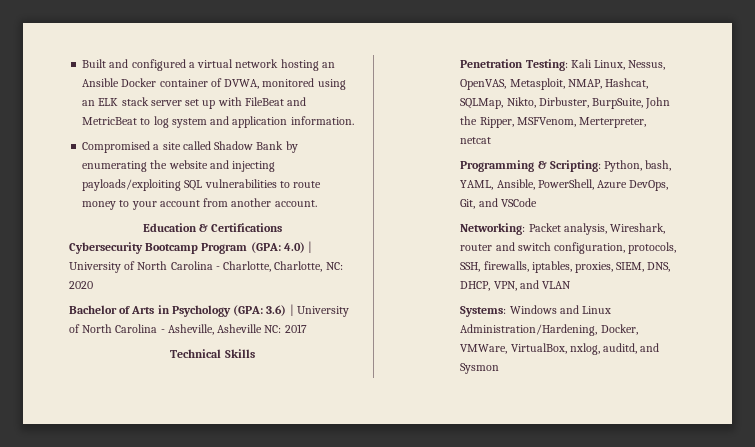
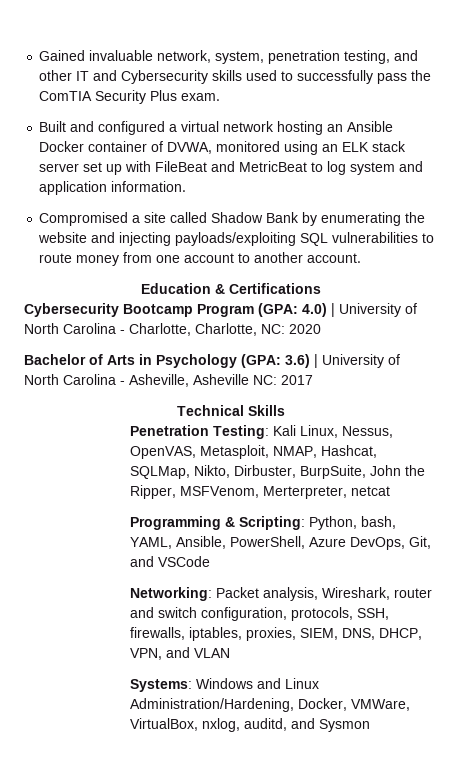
+ Gained invaluable network, system, penetration testing, and other IT and Cybersecurity skills used to successfully pass the ComTIA Security Plus exam.
- Compromised a site called Shadow Bank by enumerating the website and injecting payloads/exploiting SQL vulnerabilities to route money to your account from another account.
+ Compromised a site called Shadow Bank by enumerating the website and injecting payloads/exploiting SQL vulnerabilities to route money from one account to another account.

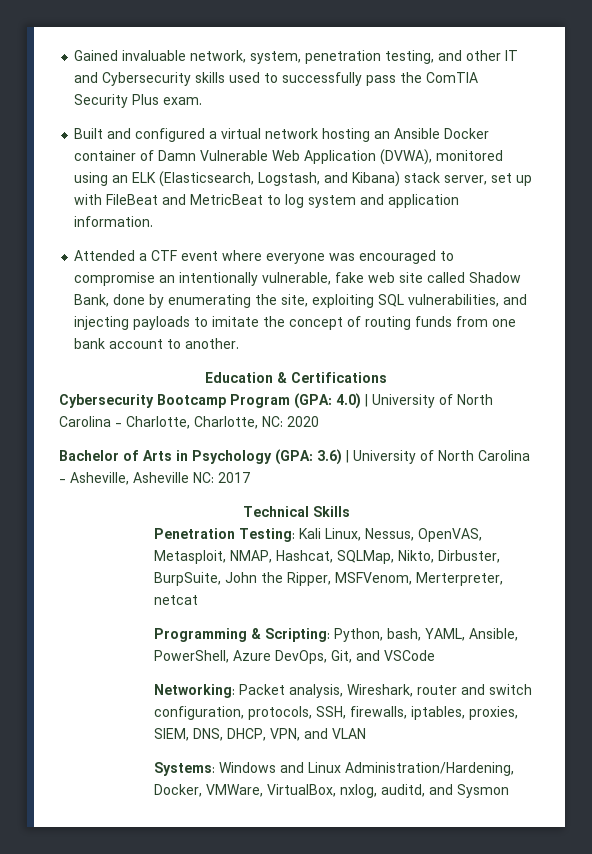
- Built and configured a virtual network hosting an Ansible Docker container of DVWA, monitored using an ELK stack server set up with FileBeat and MetricBeat to log system and application information.
+ Built and configured a virtual network hosting an Ansible Docker container of Damn Vulnerable Web Application (DVWA), monitored using an ELK (Elasticsearch, Logstash, and Kibana) stack server, set up with FileBeat and MetricBeat to log system and application information.
- Compromised a site called Shadow Bank by enumerating the website and injecting payloads/exploiting SQL vulnerabilities to route money from one account to another account.
+ Attended a CTF event where everyone was encouraged to compromise an intentionally vulnerable, fake web site called Shadow Bank, done by enumerating the site, exploiting SQL vulnerabilities, and injecting payloads to imitate the concept of routing funds from one bank account to another.

